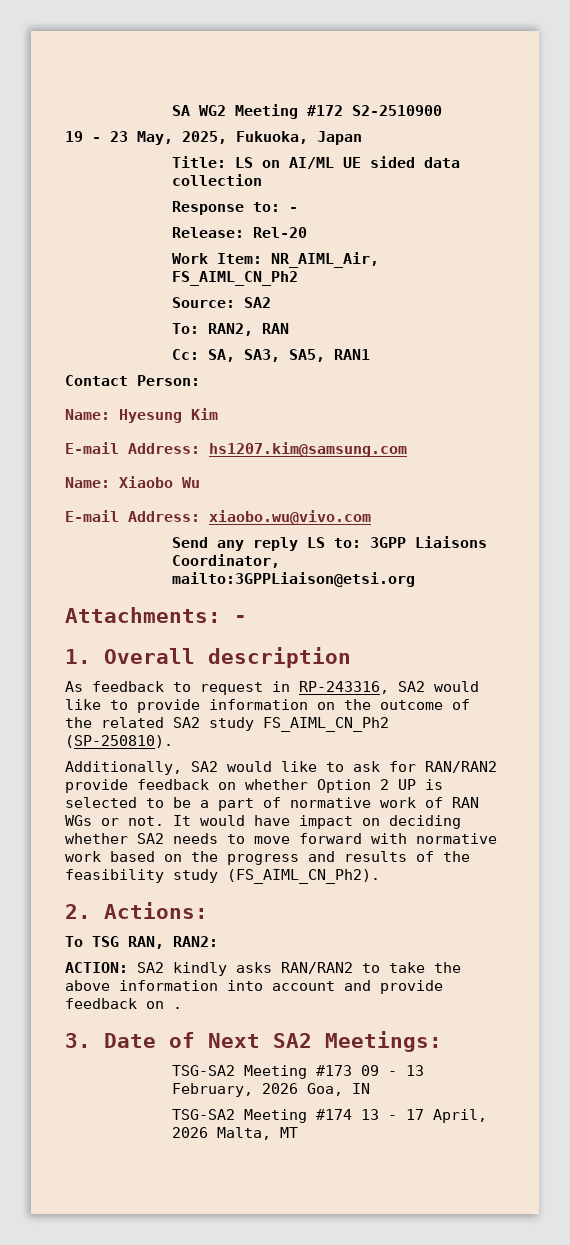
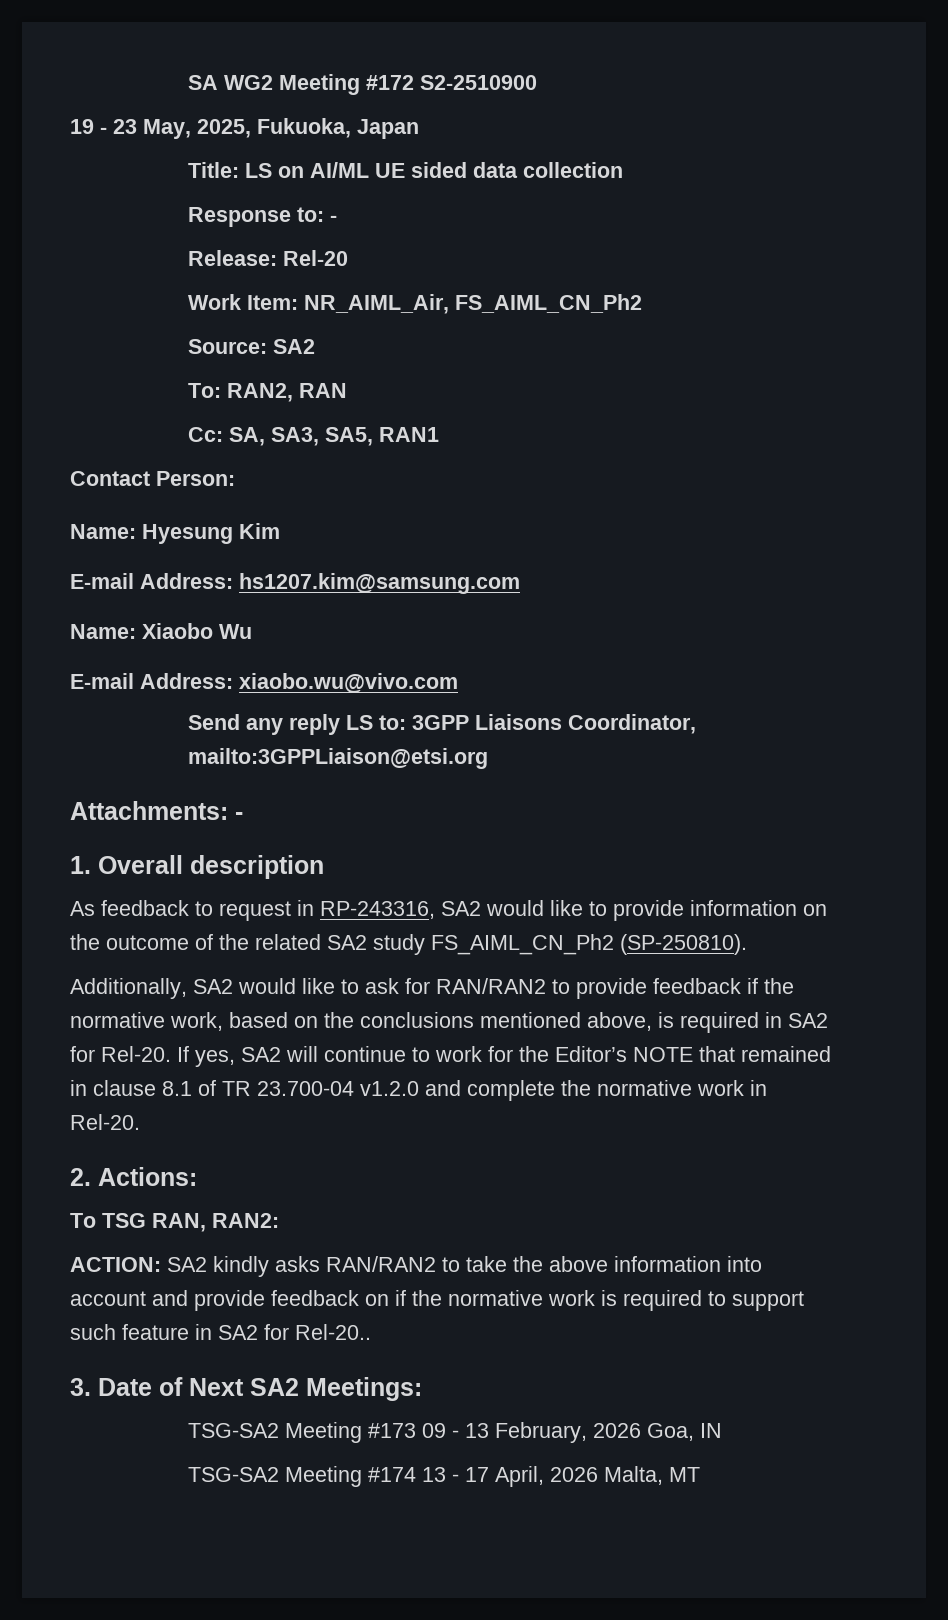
- Additionally, SA2 would like to ask for RAN/RAN2 provide feedback on whether Option 2 UP is selected to be a part of normative work of RAN WGs or not. It would have impact on deciding whether SA2 needs to move forward with normative work based on the progress and results of the feasibility study (FS_AIML_CN_Ph2).
+ Additionally, SA2 would like to ask for RAN/RAN2 to provide feedback if the normative work, based on the conclusions mentioned above, is required in SA2 for Rel-20. If yes, SA2 will continue to work for the Editor’s NOTE that remained in clause 8.1 of TR 23.700-04 v1.2.0 and complete the normative work in Rel-20.
- ACTION: SA2 kindly asks RAN/RAN2 to take the above information into account and provide feedback on .
+ ACTION: SA2 kindly asks RAN/RAN2 to take the above information into account and provide feedback on if the normative work is required to support such feature in SA2 for Rel-20..

